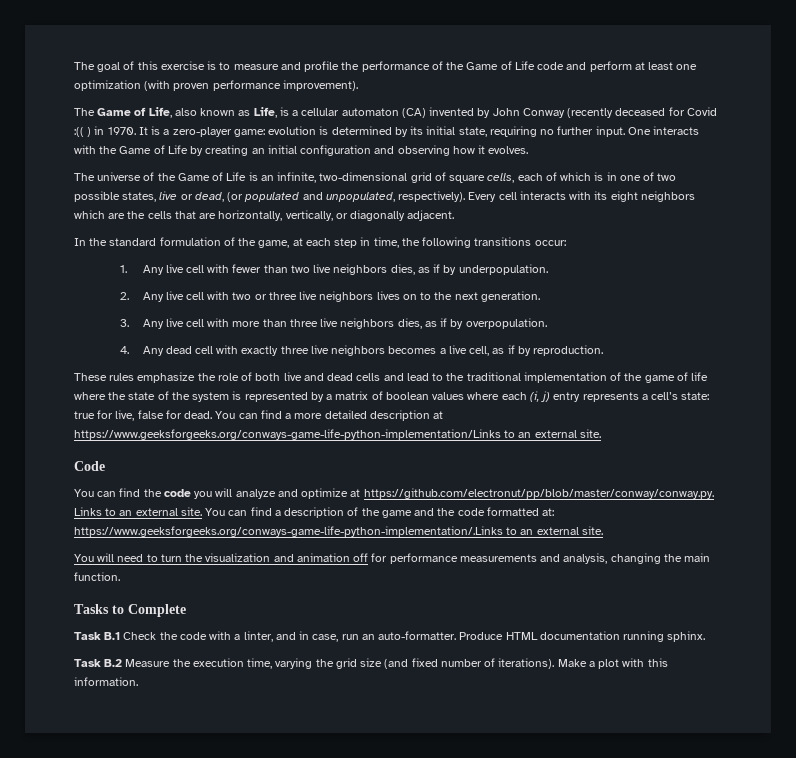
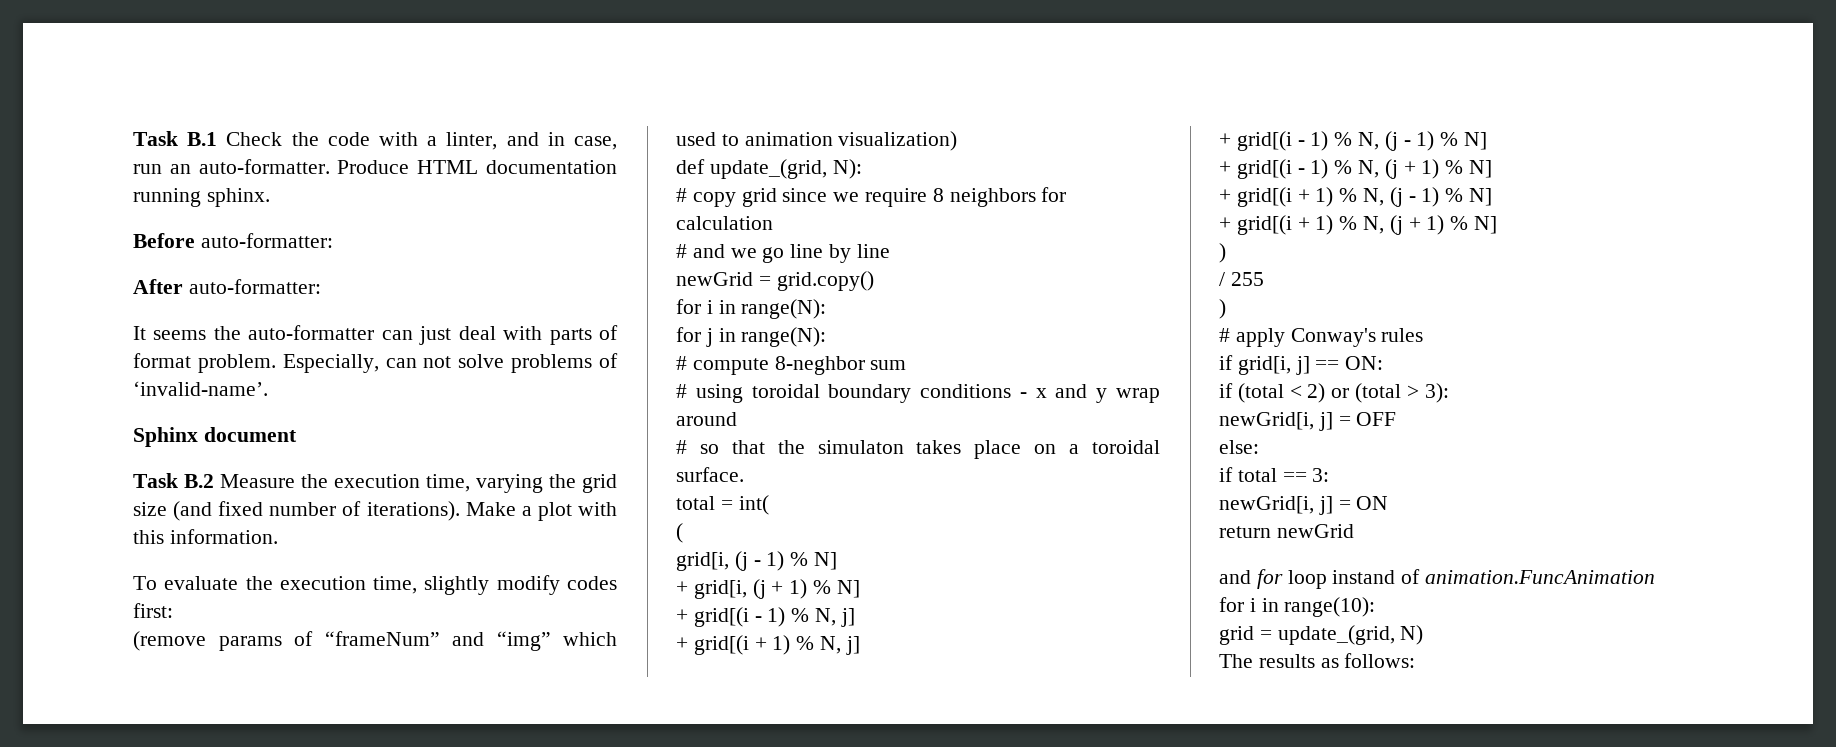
- The goal of this exercise is to measure and profile the performance of the Game of Life code and perform at least one optimization (with proven performance improvement).
- The Game of Life, also known as Life, is a cellular automaton (CA) invented by John Conway (recently deceased for Covid :(( ) in 1970. It is a zero-player game: evolution is determined by its initial state, requiring no further input. One interacts with the Game of Life by creating an initial configuration and observing how it evolves.
- The universe of the Game of Life is an infinite, two-dimensional grid of square cells, each of which is in one of two possible states, live or dead, (or populated and unpopulated, respectively). Every cell interacts with its eight neighbors which are the cells that are horizontally, vertically, or diagonally adjacent.
- In the standard formulation of the game, at each step in time, the following transitions occur:
- 1. Any live cell with fewer than two live neighbors dies, as if by underpopulation.
- 2. Any live cell with two or three live neighbors lives on to the next generation.
- 3. Any live cell with more than three live neighbors dies, as if by overpopulation.
- 4. Any dead cell with exactly three live neighbors becomes a live cell, as if by reproduction.
- These rules emphasize the role of both live and dead cells and lead to the traditional implementation of the game of life where the state of the system is represented by a matrix of boolean values where each (i, j) entry represents a cell’s state: true for live, false for dead. You can find a more detailed description at https://www.geeksforgeeks.org/conways-game-life-python-implementation/Links to an external site.
- Code
- You can find the code you will analyze and optimize at https://github.com/electronut/pp/blob/master/conway/conway.py. Links to an external site. You can find a description of the game and the code formatted at: https://www.geeksforgeeks.org/conways-game-life-python-implementation/.Links to an external site.
- You will need to turn the visualization and animation off for performance measurements and analysis, changing the main function.
- Tasks to Complete
+ Before auto-formatter:
+ After auto-formatter:
+ It seems the auto-formatter can just deal with parts of format problem. Especially, can not solve problems of ‘invalid-name’.
+ Sphinx document
+ To evaluate the execution time, slightly modify codes first:
+ (remove params of “frameNum” and “img” which used to animation visualization)
+ def update_(grid, N):
+ # copy grid since we require 8 neighbors for calculation
+ # and we go line by line
+ newGrid = grid.copy()
+ for i in range(N):
+ for j in range(N):
+ # compute 8-neghbor sum
+ # using toroidal boundary conditions - x and y wrap around
+ # so that the simulaton takes place on a toroidal surface.
+ total = int(
+ (
+ grid[i, (j - 1) % N]
+ + grid[i, (j + 1) % N]
+ + grid[(i - 1) % N, j]
+ + grid[(i + 1) % N, j]
+ + grid[(i - 1) % N, (j - 1) % N]
+ + grid[(i - 1) % N, (j + 1) % N]
+ + grid[(i + 1) % N, (j - 1) % N]
+ + grid[(i + 1) % N, (j + 1) % N]
+ )
+ / 255
+ )
+ # apply Conway's rules
+ if grid[i, j] == ON:
+ if (total < 2) or (total > 3):
+ newGrid[i, j] = OFF
+ else:
+ if total == 3:
+ newGrid[i, j] = ON
+ return newGrid
+ and for loop instand of animation.FuncAnimation
+ for i in range(10):
+ grid = update_(grid, N)
+ The results as follows:

